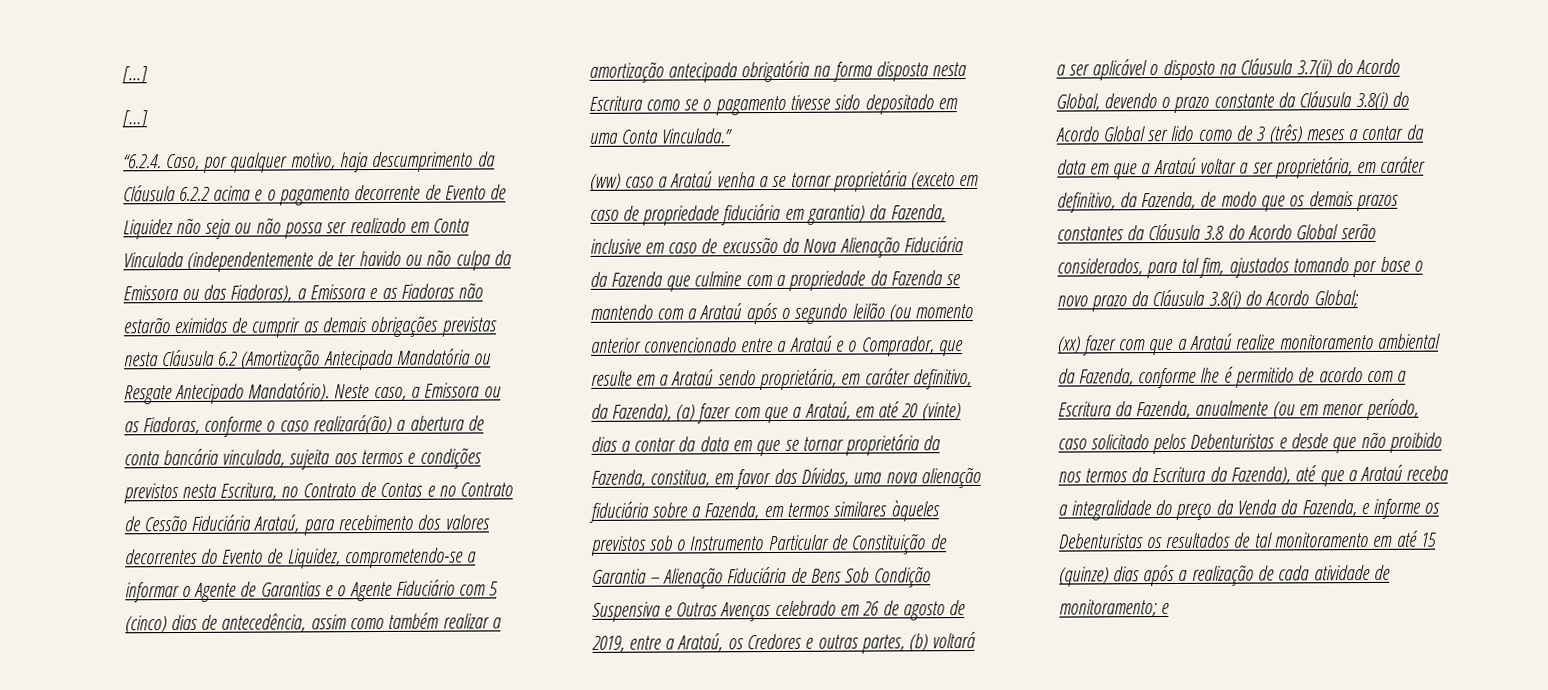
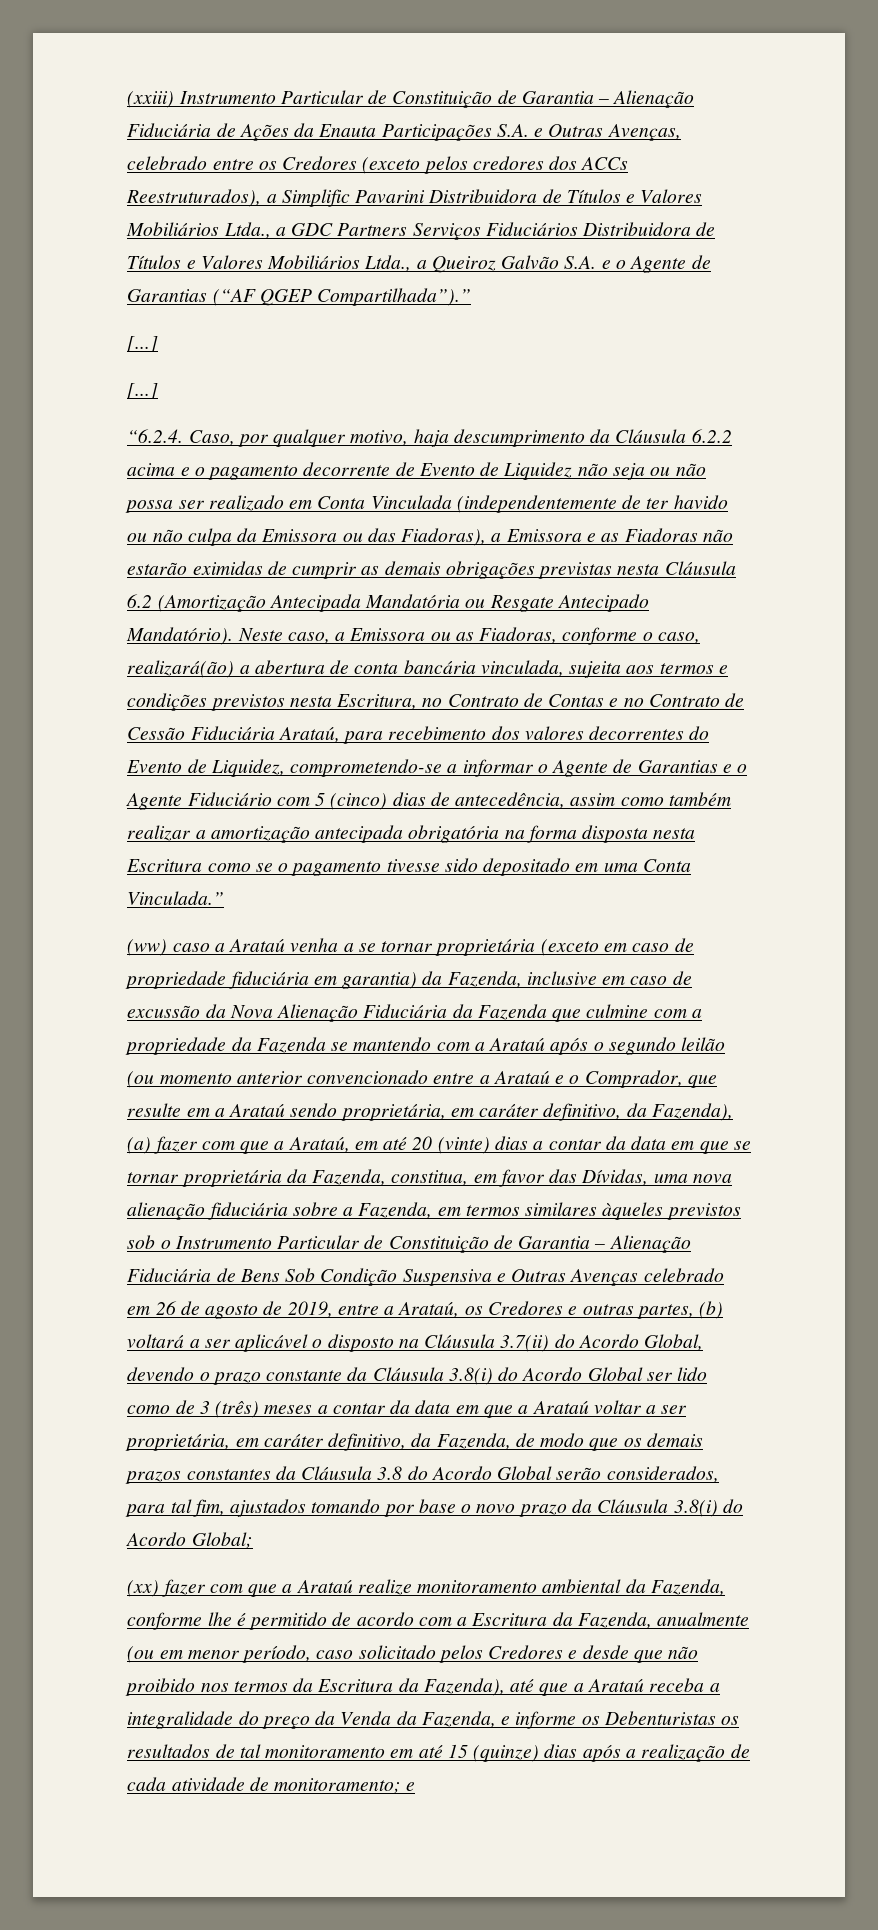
+ (xxiii) Instrumento Particular de Constituição de Garantia – Alienação Fiduciária de Ações da Enauta Participações S.A. e Outras Avenças, celebrado entre os Credores (exceto pelos credores dos ACCs Reestruturados), a Simplific Pavarini Distribuidora de Títulos e Valores Mobiliários Ltda., a GDC Partners Serviços Fiduciários Distribuidora de Títulos e Valores Mobiliários Ltda., a Queiroz Galvão S.A. e o Agente de Garantias (“AF QGEP Compartilhada”).”
- Neste caso, a Emissora ou as Fiadoras, conforme o caso realizará(ão) a abertura de conta bancária vinculada, sujeita aos termos e condições previstos nesta Escritura, no Contrato de Contas e no Contrato de Cessão Fiduciária Arataú, para recebimento dos valores decorrentes do Evento de Liquidez, comprometendo-se a informar o Agente de Garantias e o Agente Fiduciário com 5 (cinco) dias de antecedência, assim como também realizar a amortização antecipada obrigatória na forma disposta nesta Escritura como se o pagamento tivesse sido depositado em uma Conta Vinculada.”
+ Neste caso, a Emissora ou as Fiadoras, conforme o caso, realizará(ão) a abertura de conta bancária vinculada, sujeita aos termos e condições previstos nesta Escritura, no Contrato de Contas e no Contrato de Cessão Fiduciária Arataú, para recebimento dos valores decorrentes do Evento de Liquidez, comprometendo-se a informar o Agente de Garantias e o Agente Fiduciário com 5 (cinco) dias de antecedência, assim como também realizar a amortização antecipada obrigatória na forma disposta nesta Escritura como se o pagamento tivesse sido depositado em uma Conta Vinculada.”
- (xx) fazer com que a Arataú realize monitoramento ambiental da Fazenda, conforme lhe é permitido de acordo com a Escritura da Fazenda, anualmente (ou em menor período, caso solicitado pelos Debenturistas e desde que não proibido nos termos da Escritura da Fazenda), até que a Arataú receba a integralidade do preço da Venda da Fazenda, e informe os Debenturistas os resultados de tal monitoramento em até 15 (quinze) dias após a realização de cada atividade de monitoramento;
+ (xx) fazer com que a Arataú realize monitoramento ambiental da Fazenda, conforme lhe é permitido de acordo com a Escritura da Fazenda, anualmente (ou em menor período, caso solicitado pelos Credores e desde que não proibido nos termos da Escritura da Fazenda), até que a Arataú receba a integralidade do preço da Venda da Fazenda, e informe os Debenturistas os resultados de tal monitoramento em até 15 (quinze) dias após a realização de cada atividade de monitoramento;

